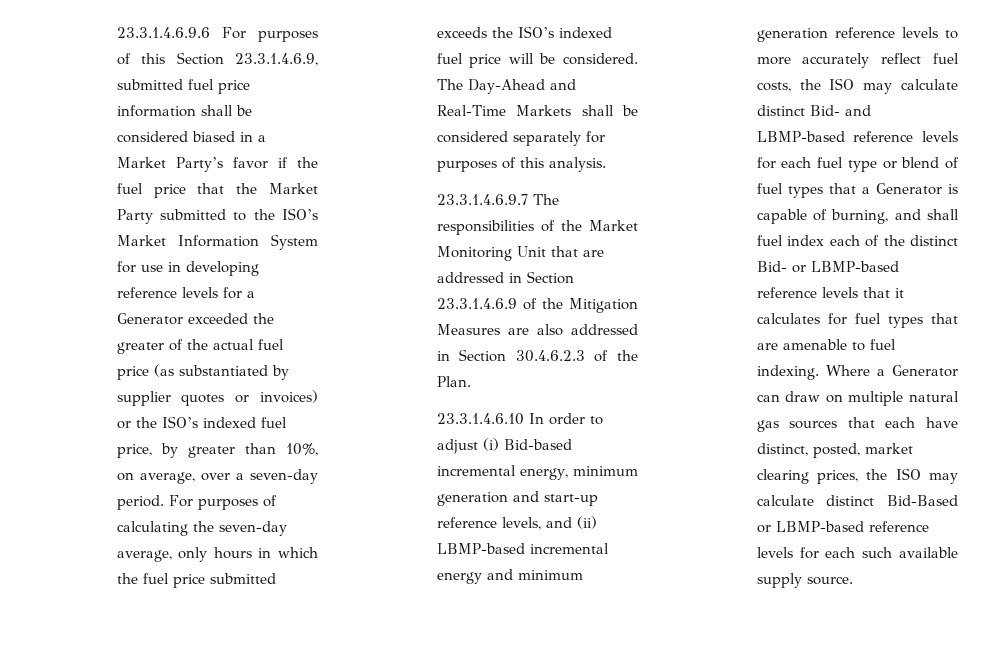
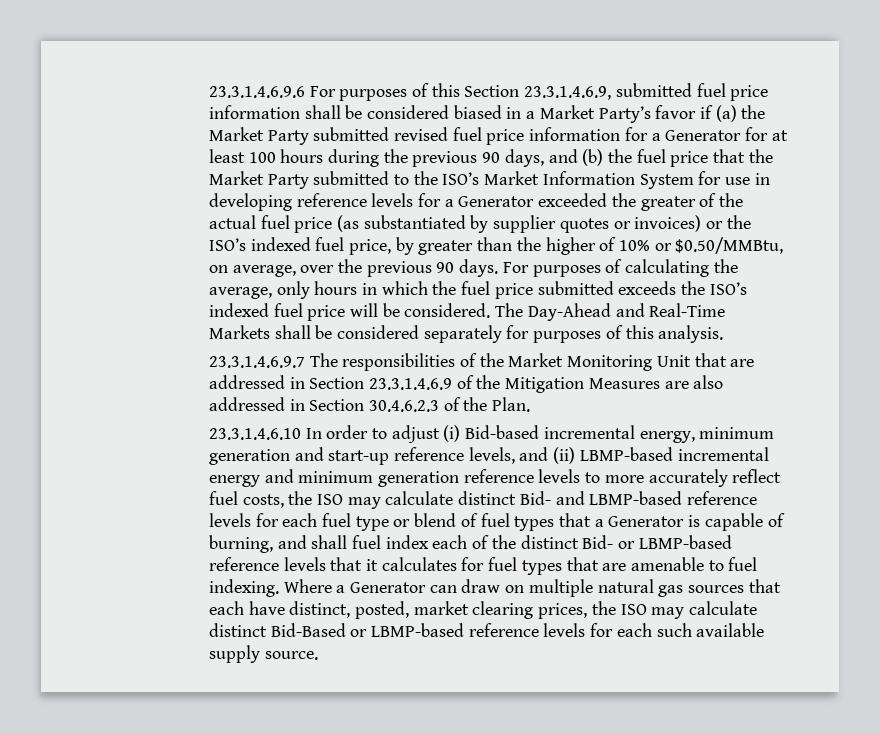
- 23.3.1.4.6.9.6 For purposes of this Section 23.3.1.4.6.9, submitted fuel price information shall be considered biased in a Market Party’s favor if the fuel price that the Market Party submitted to the ISO’s Market Information System for use in developing reference levels for a Generator exceeded the greater of the actual fuel price (as substantiated by supplier quotes or invoices) or the ISO’s indexed fuel price, by greater than 10%, on average, over a seven-day period.
+ 23.3.1.4.6.9.6 For purposes of this Section 23.3.1.4.6.9, submitted fuel price information shall be considered biased in a Market Party’s favor if (a) the Market Party submitted revised fuel price information for a Generator for at least 100 hours during the previous 90 days, and (b) the fuel price that the Market Party submitted to the ISO’s Market Information System for use in developing reference levels for a Generator exceeded the greater of the actual fuel price (as substantiated by supplier quotes or invoices) or the ISO’s indexed fuel price, by greater than the higher of 10% or $0.50/MMBtu, on average, over the previous 90 days.
- For purposes of calculating the seven-day average, only hours in which the fuel price submitted exceeds the ISO’s indexed fuel price will be considered.
+ For purposes of calculating the average, only hours in which the fuel price submitted exceeds the ISO’s indexed fuel price will be considered.

